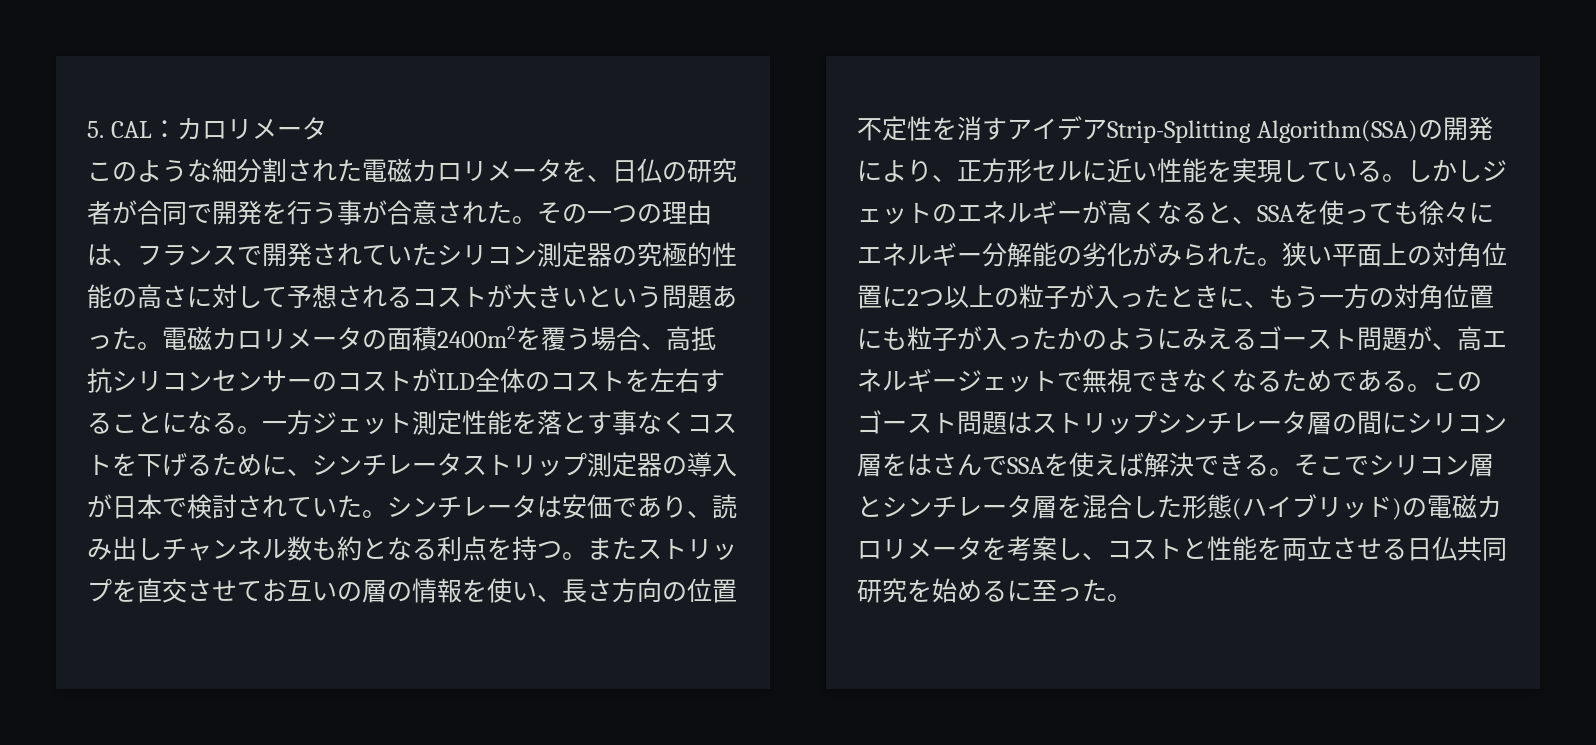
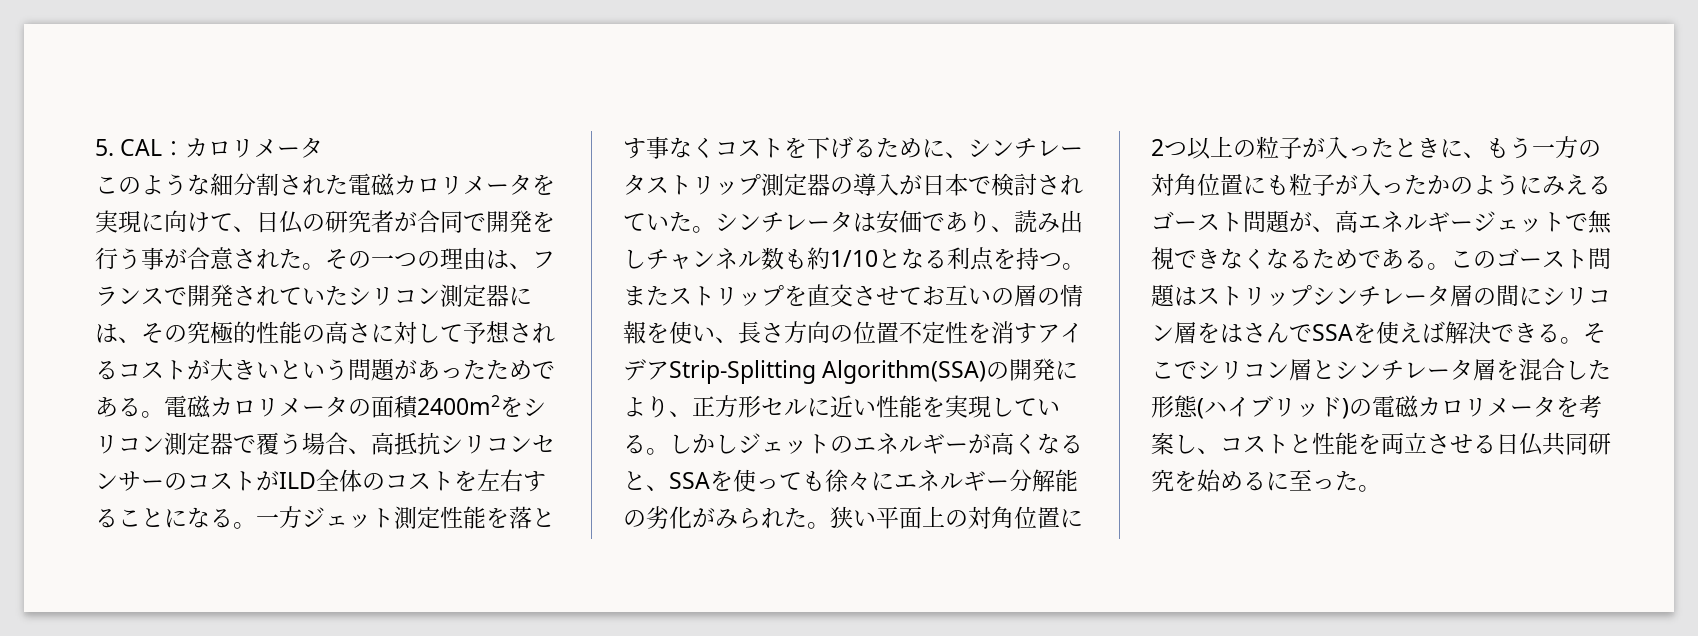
- このような細分割された電磁カロリメータを、日仏の研究者が合同で開発を行う事が合意された。
+ このような細分割された電磁カロリメータを実現に向けて、日仏の研究者が合同で開発を行う事が合意された。
- その一つの理由は、フランスで開発されていたシリコン測定器の究極的性能の高さに対して予想されるコストが大きいという問題あった。
+ その一つの理由は、フランスで開発されていたシリコン測定器には、その究極的性能の高さに対して予想されるコストが大きいという問題があったためである。
- 電磁カロリメータの面積2400m2を覆う場合、高抵抗シリコンセンサーのコストがILD全体のコストを左右することになる。
+ 電磁カロリメータの面積2400m2をシリコン測定器で覆う場合、高抵抗シリコンセンサーのコストがILD全体のコストを左右することになる。
- シンチレータは安価であり、読み出しチャンネル数も約となる利点を持つ。
+ シンチレータは安価であり、読み出しチャンネル数も約1/10となる利点を持つ。

